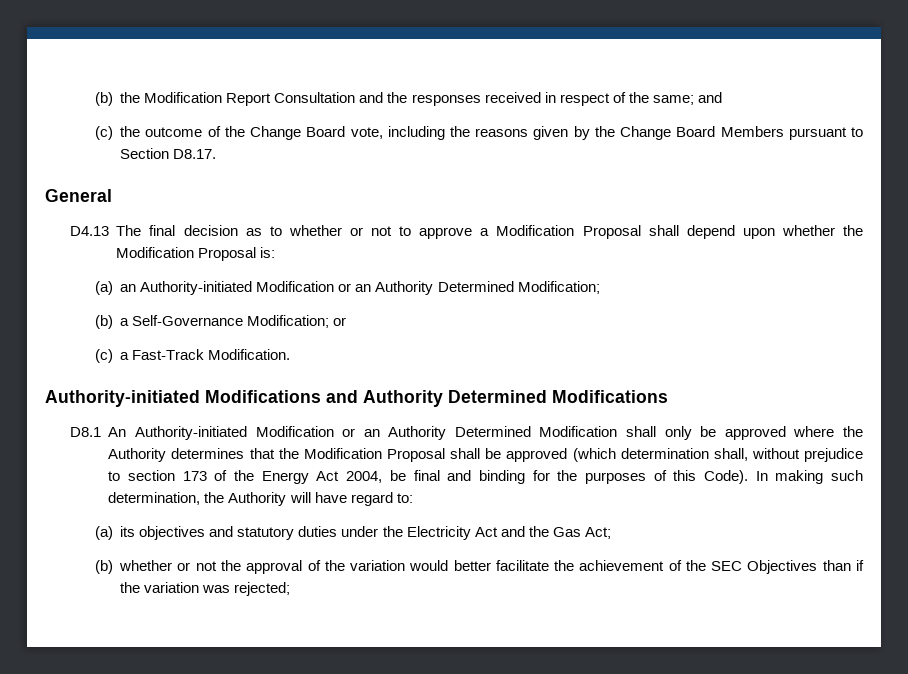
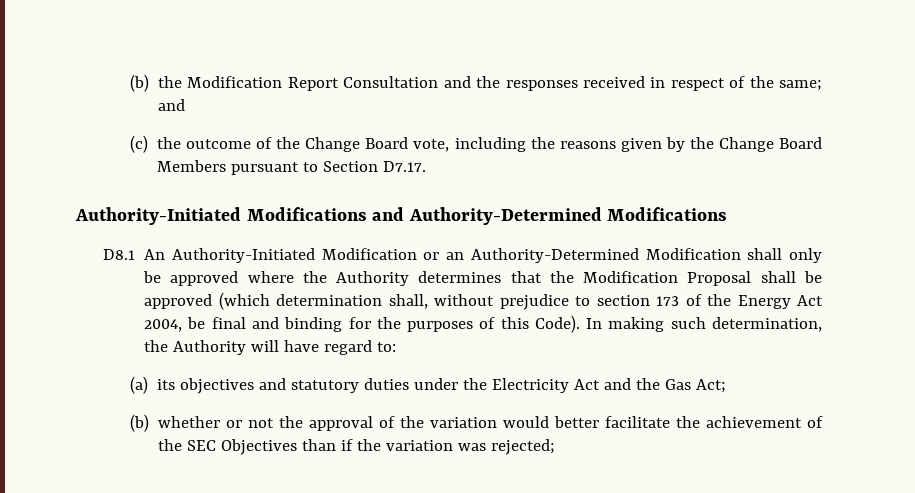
- (c) the outcome of the Change Board vote, including the reasons given by the Change Board Members pursuant to Section D8.17.
- General
- D4.13 The final decision as to whether or not to approve a Modification Proposal shall depend upon whether the Modification Proposal is:
- (a) an Authority-initiated Modification or an Authority Determined Modification;
- (b) a Self-Governance Modification; or
- (c) a Fast-Track Modification.
- Authority-initiated Modifications and Authority Determined Modifications
+ (c) the outcome of the Change Board vote, including the reasons given by the Change Board Members pursuant to Section D7.17.
+ Authority-Initiated Modifications and Authority-Determined Modifications
- D8.1 An Authority-initiated Modification or an Authority Determined Modification shall only be approved where the Authority determines that the Modification Proposal shall be approved (which determination shall, without prejudice to section 173 of the Energy Act 2004, be final and binding for the purposes of this Code).
+ D8.1 An Authority-Initiated Modification or an Authority-Determined Modification shall only be approved where the Authority determines that the Modification Proposal shall be approved (which determination shall, without prejudice to section 173 of the Energy Act 2004, be final and binding for the purposes of this Code).

